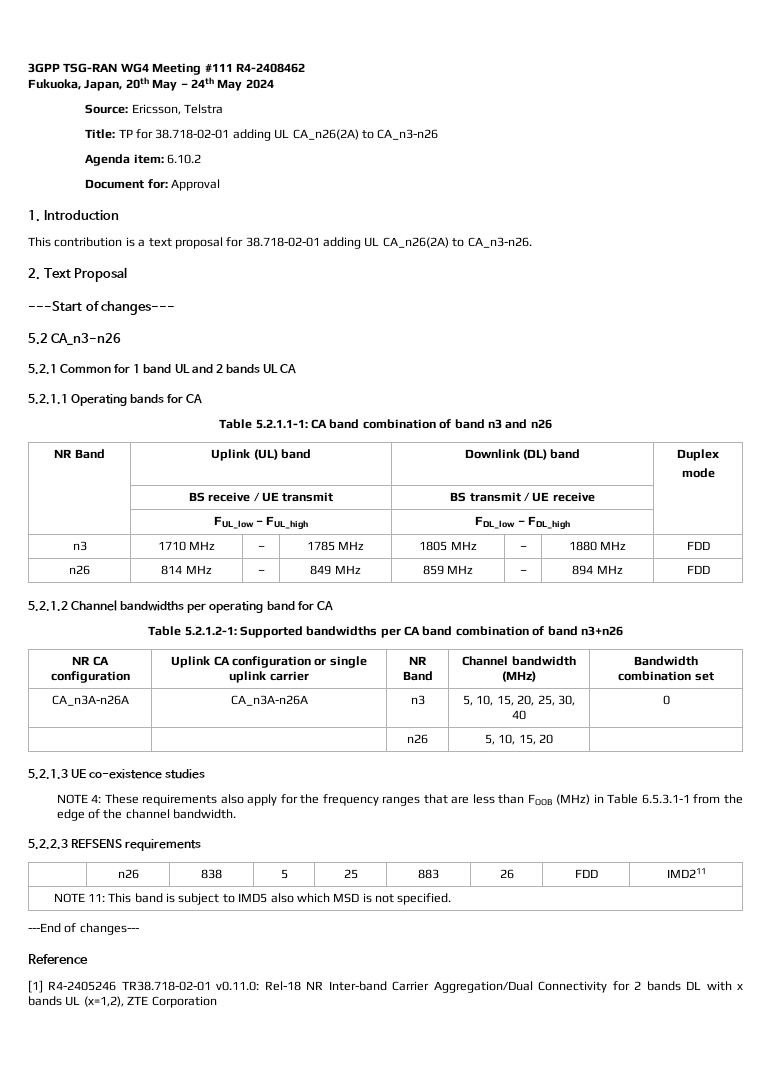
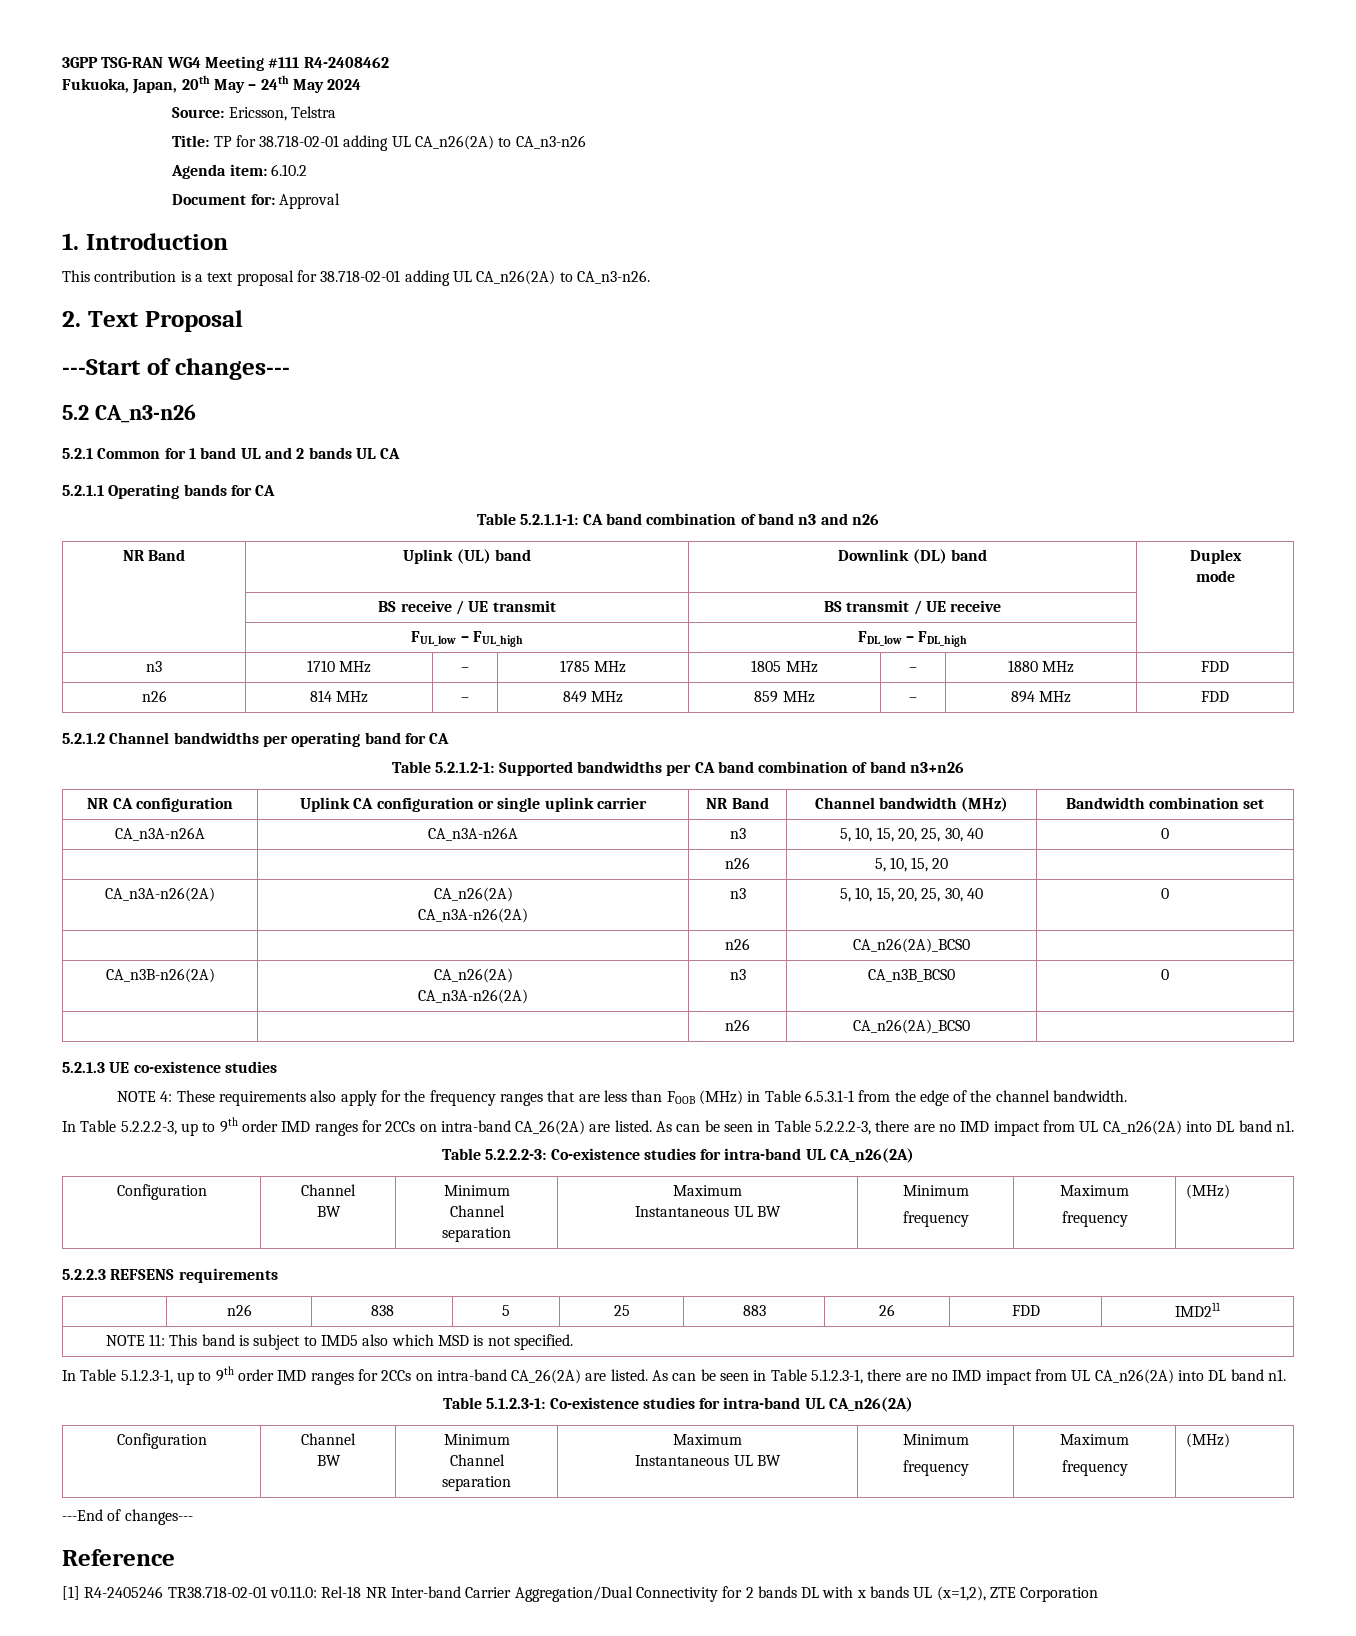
+ CA_n3A-n26(2A) | CA_n26(2A)
+ CA_n3A-n26(2A) | n3 | 5, 10, 15, 20, 25, 30, 40 | 0
+ | | n26 | CA_n26(2A)_BCS0 |
+ CA_n3B-n26(2A) | CA_n26(2A)
+ CA_n3A-n26(2A) | n3 | CA_n3B_BCS0 | 0
+ | | n26 | CA_n26(2A)_BCS0 |
+ In Table 5.2.2.2-3, up to 9th order IMD ranges for 2CCs on intra-band CA_26(2A) are listed. As can be seen in Table 5.2.2.2-3, there are no IMD impact from UL CA_n26(2A) into DL band n1.
+ Table 5.2.2.2-3: Co-existence studies for intra-band UL CA_n26(2A)
+ Configuration | Channel
+ BW | Minimum
+ Channel
+ separation | Maximum
+ Instantaneous UL BW | Minimum
+ frequency | Maximum
+ frequency | (MHz)
+ In Table 5.1.2.3-1, up to 9th order IMD ranges for 2CCs on intra-band CA_26(2A) are listed. As can be seen in Table 5.1.2.3-1, there are no IMD impact from UL CA_n26(2A) into DL band n1.
+ Table 5.1.2.3-1: Co-existence studies for intra-band UL CA_n26(2A)
+ Configuration | Channel
+ BW | Minimum
+ Channel
+ separation | Maximum
+ Instantaneous UL BW | Minimum
+ frequency | Maximum
+ frequency | (MHz)

